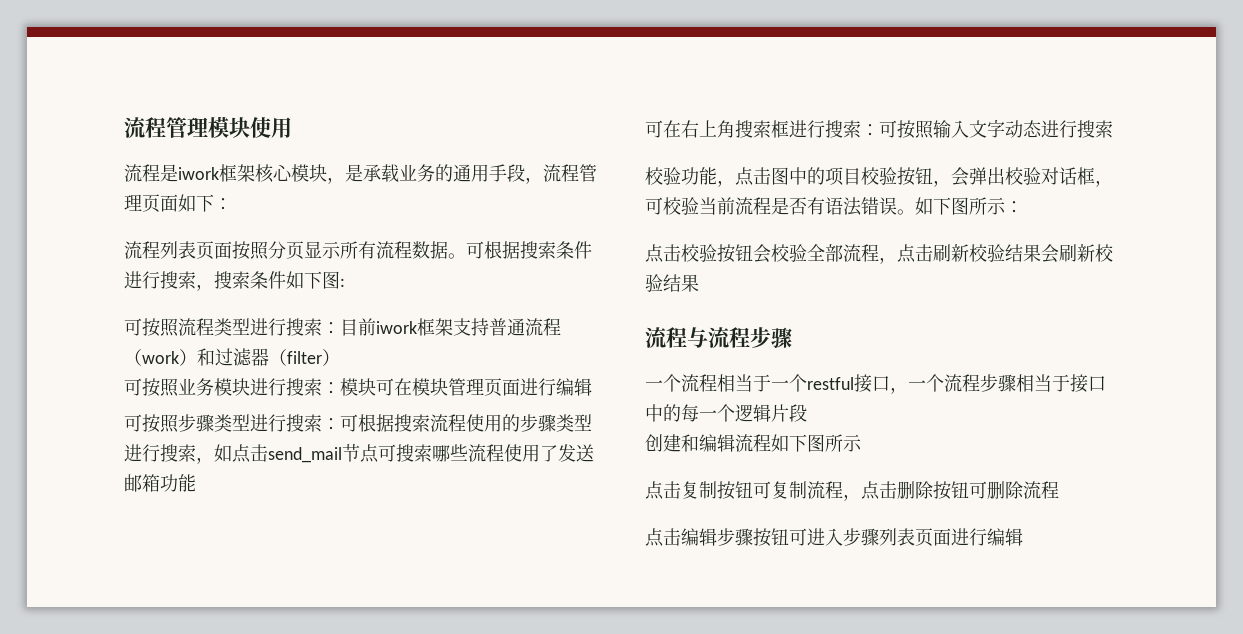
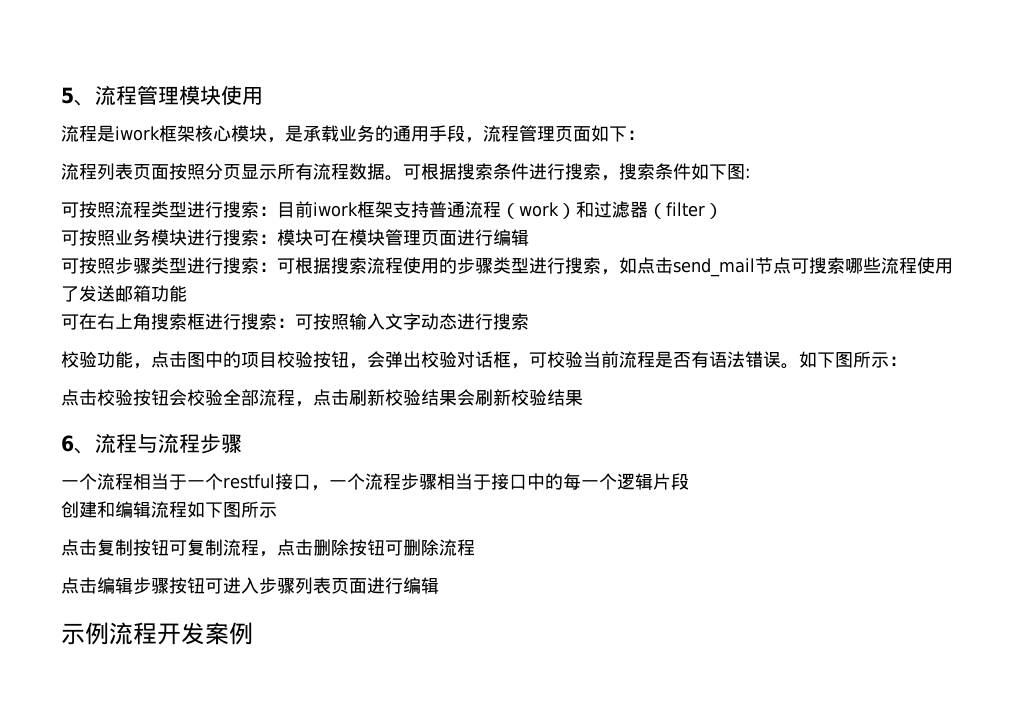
- 流程管理模块使用
+ 5、流程管理模块使用
- 流程与流程步骤
+ 6、流程与流程步骤
+ 示例流程开发案例

